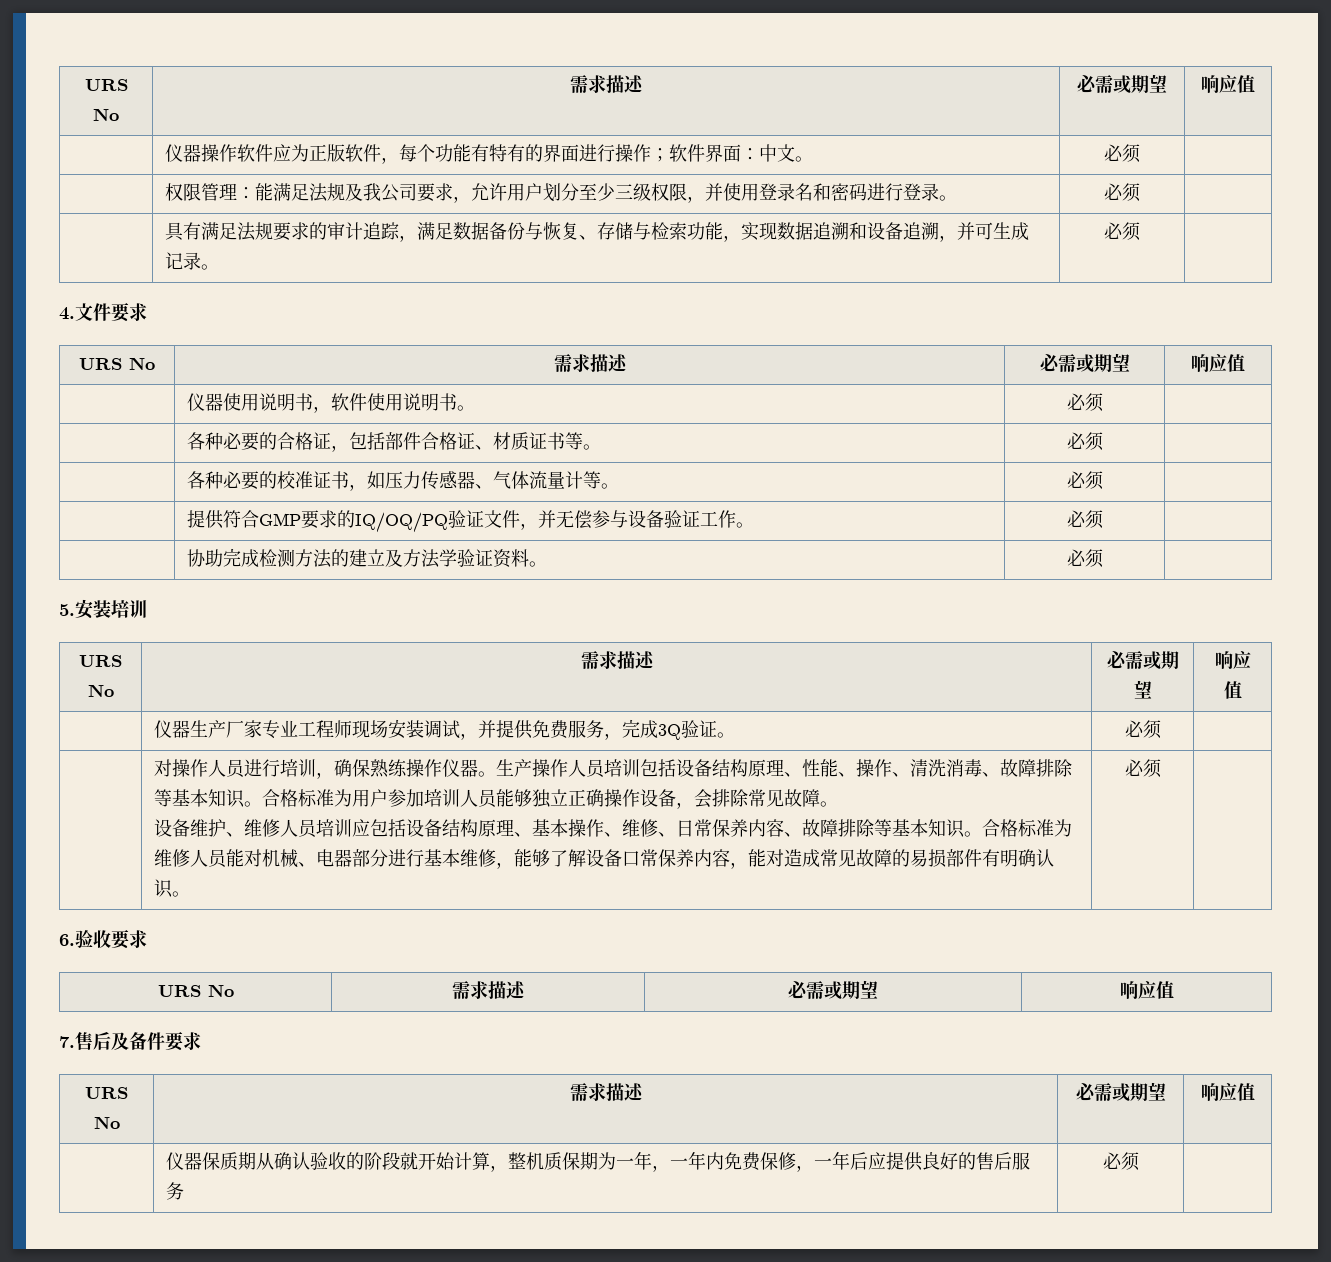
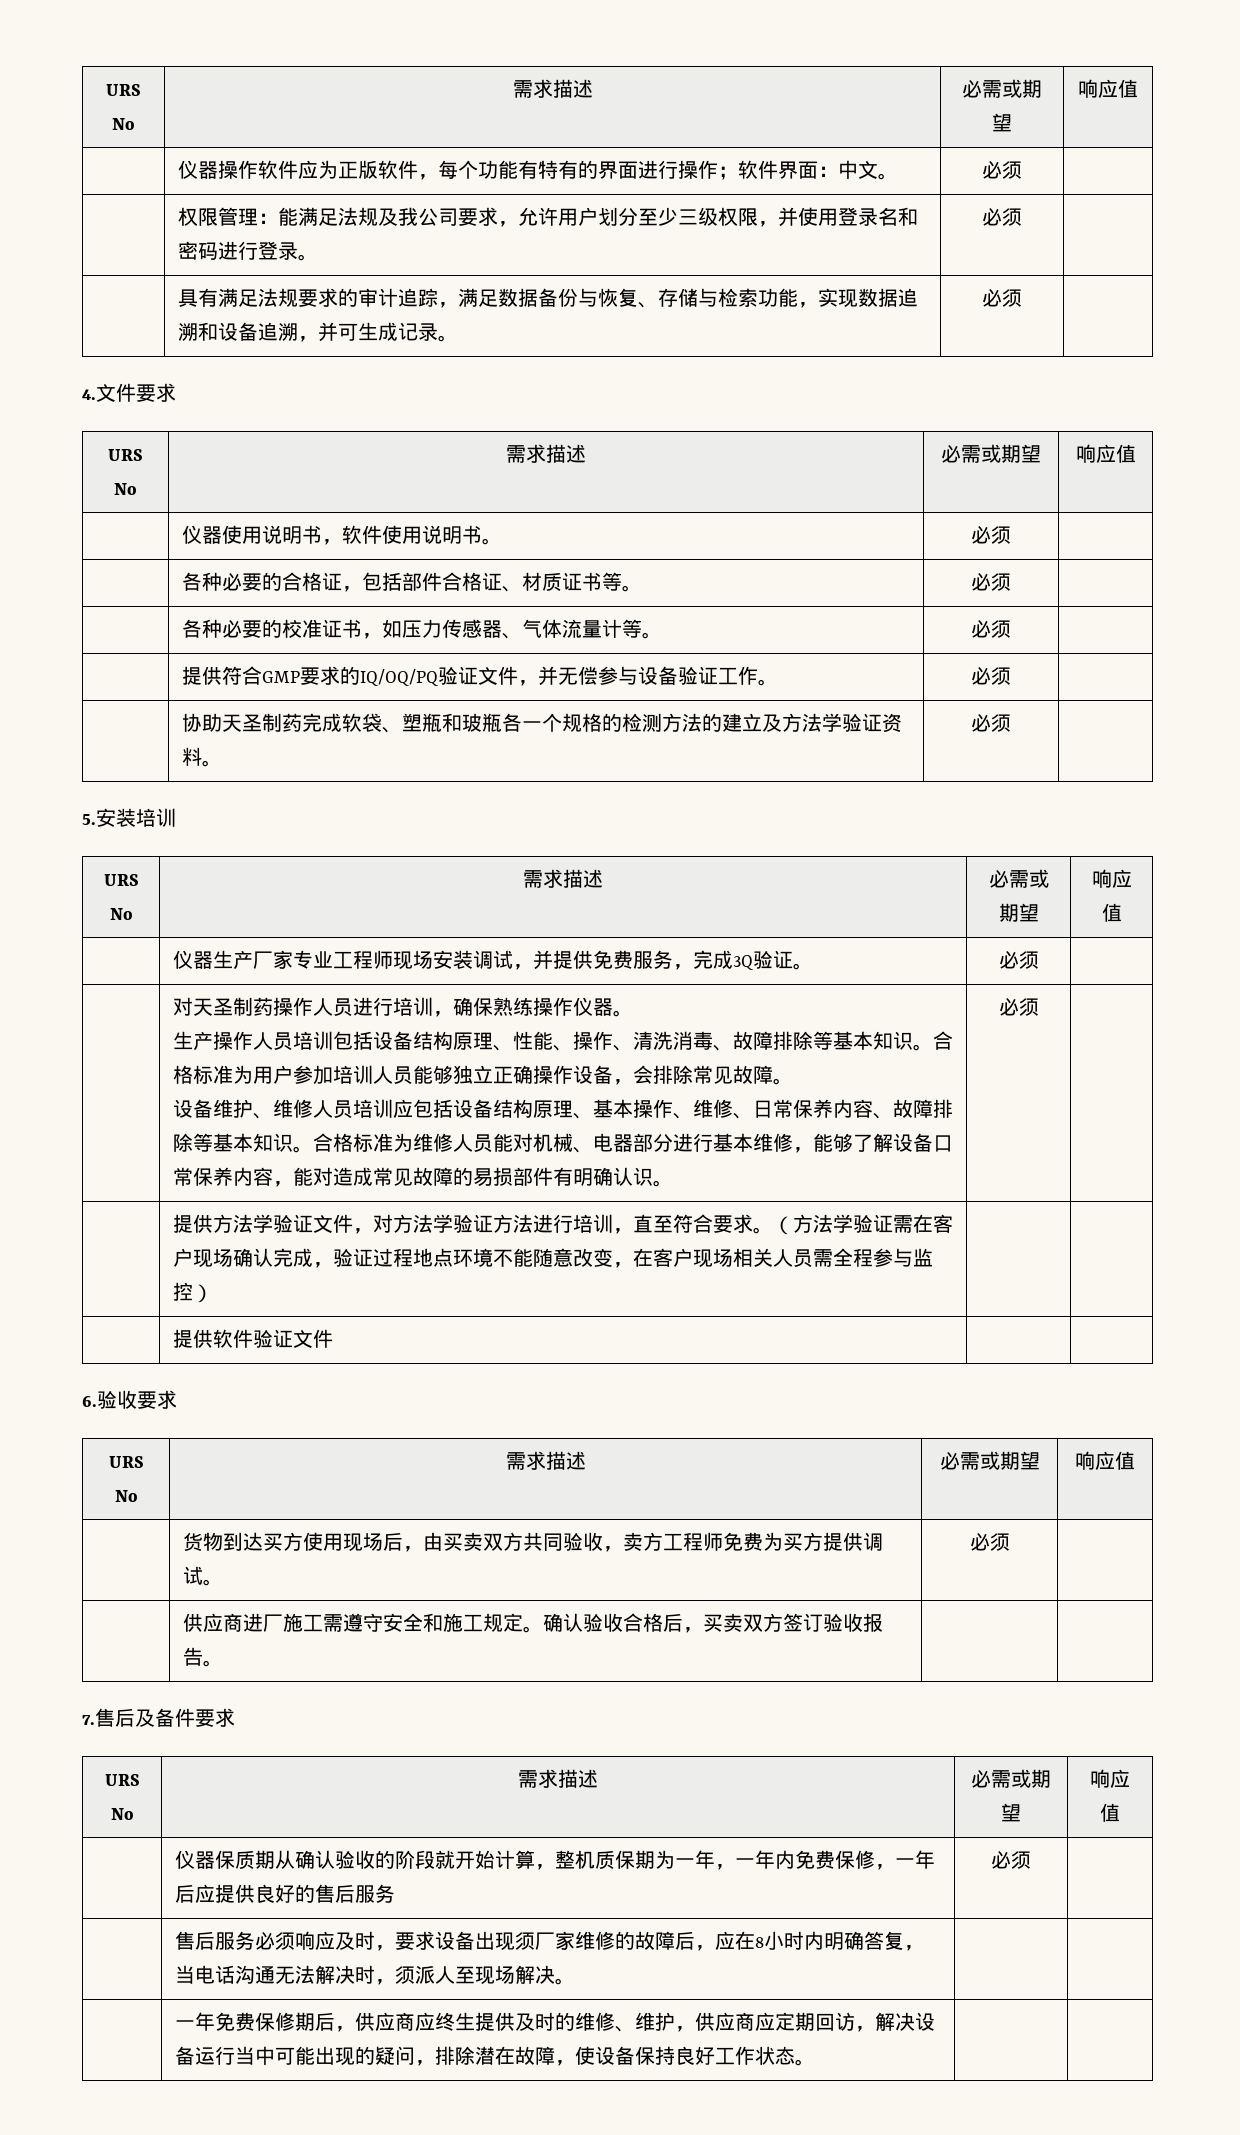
- | 协助完成检测方法的建立及方法学验证资料。 | 必须 |
+ | 协助天圣制药完成软袋、塑瓶和玻瓶各一个规格的检测方法的建立及方法学验证资料。 | 必须 |
- 对操作人员进行培训，确保熟练操作仪器。生产操作人员培训包括设备结构原理、性能、操作、清洗消毒、故障排除等基本知识。
+ 对天圣制药操作人员进行培训，确保熟练操作仪器。
+ 生产操作人员培训包括设备结构原理、性能、操作、清洗消毒、故障排除等基本知识。
+ | 提供方法学验证文件，对方法学验证方法进行培训，直至符合要求。（方法学验证需在客户现场确认完成，验证过程地点环境不能随意改变，在客户现场相关人员需全程参与监控） | |
+ | 提供软件验证文件 | |
+ | 货物到达买方使用现场后，由买卖双方共同验收，卖方工程师免费为买方提供调试。 | 必须 |
+ | 供应商进厂施工需遵守安全和施工规定。确认验收合格后，买卖双方签订验收报告。 | |
+ | 售后服务必须响应及时，要求设备出现须厂家维修的故障后，应在8小时内明确答复，当电话沟通无法解决时，须派人至现场解决。 | |
+ | 一年免费保修期后，供应商应终生提供及时的维修、维护，供应商应定期回访，解决设备运行当中可能出现的疑问，排除潜在故障，使设备保持良好工作状态。 | |

